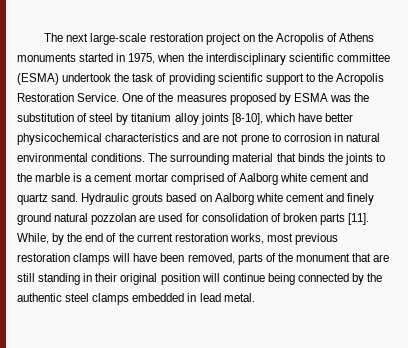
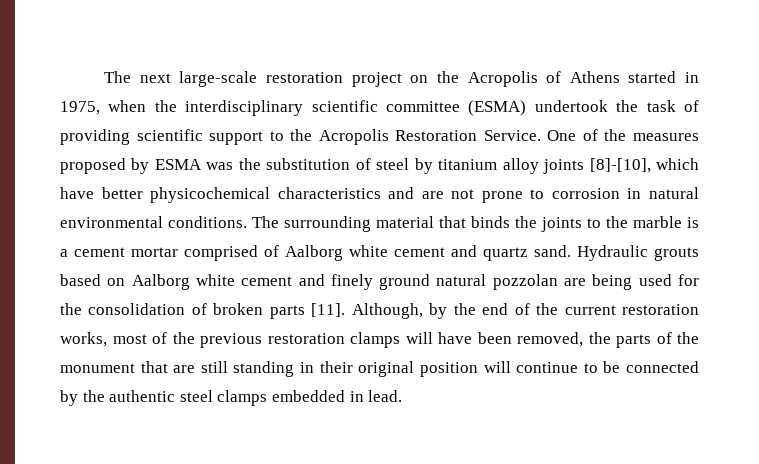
- The next large-scale restoration project on the Acropolis of Athens monuments started in 1975, when the interdisciplinary scientific committee (ESMA) undertook the task of providing scientific support to the Acropolis Restoration Service.
+ The next large-scale restoration project on the Acropolis of Athens started in 1975, when the interdisciplinary scientific committee (ESMA) undertook the task of providing scientific support to the Acropolis Restoration Service.
- One of the measures proposed by ESMA was the substitution of steel by titanium alloy joints [8-10], which have better physicochemical characteristics and are not prone to corrosion in natural environmental conditions.
+ One of the measures proposed by ESMA was the substitution of steel by titanium alloy joints [8]-[10], which have better physicochemical characteristics and are not prone to corrosion in natural environmental conditions.
- Hydraulic grouts based on Aalborg white cement and finely ground natural pozzolan are used for consolidation of broken parts [11].
+ Hydraulic grouts based on Aalborg white cement and finely ground natural pozzolan are being used for the consolidation of broken parts [11].
- While, by the end of the current restoration works, most previous restoration clamps will have been removed, parts of the monument that are still standing in their original position will continue being connected by the authentic steel clamps embedded in lead metal.
+ Although, by the end of the current restoration works, most of the previous restoration clamps will have been removed, the parts of the monument that are still standing in their original position will continue to be connected by the authentic steel clamps embedded in lead.

